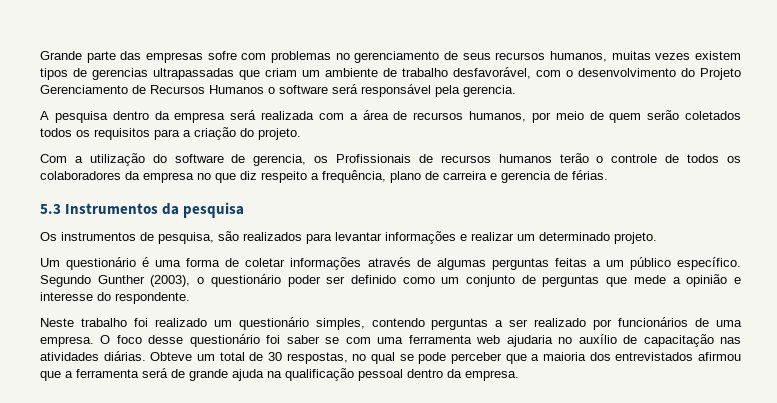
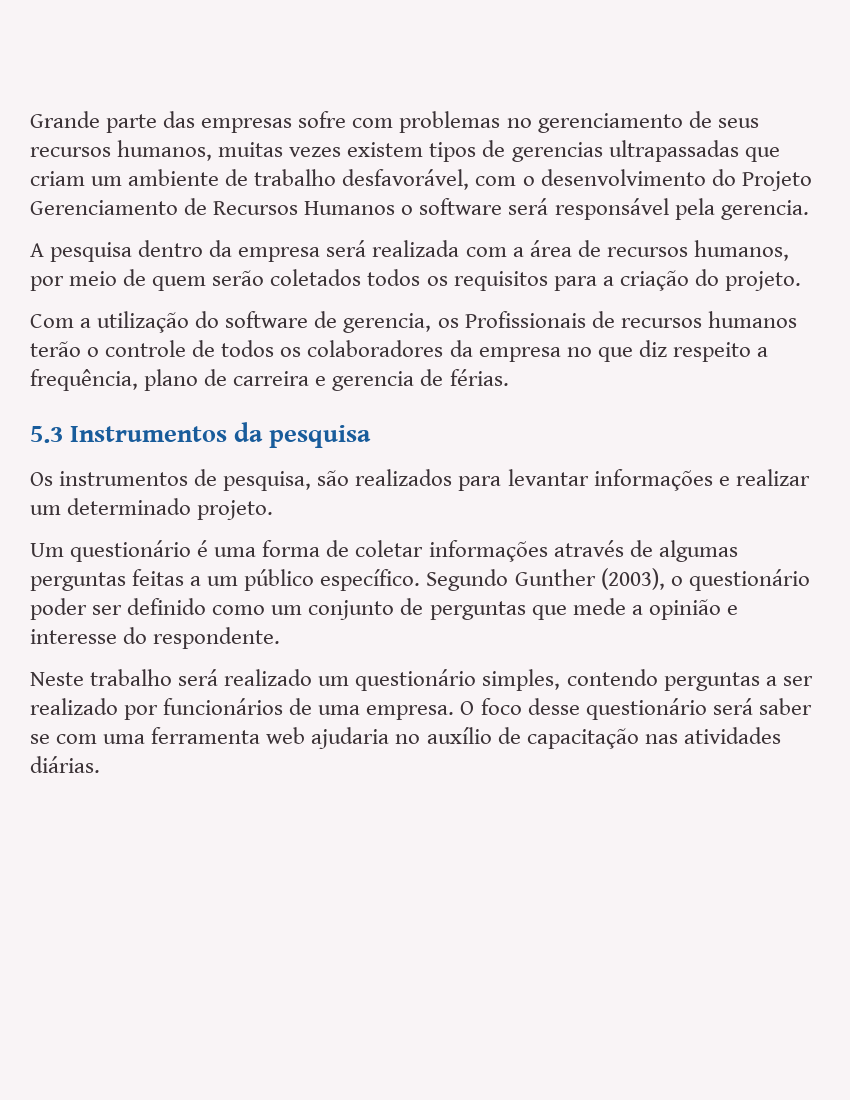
- Neste trabalho foi realizado um questionário simples, contendo perguntas a ser realizado por funcionários de uma empresa.
+ Neste trabalho será realizado um questionário simples, contendo perguntas a ser realizado por funcionários de uma empresa.
- O foco desse questionário foi saber se com uma ferramenta web ajudaria no auxílio de capacitação nas atividades diárias. Obteve um total de 30 respostas, no qual se pode perceber que a maioria dos entrevistados afirmou que a ferramenta será de grande ajuda na qualificação pessoal dentro da empresa.
+ O foco desse questionário será saber se com uma ferramenta web ajudaria no auxílio de capacitação nas atividades diárias.

